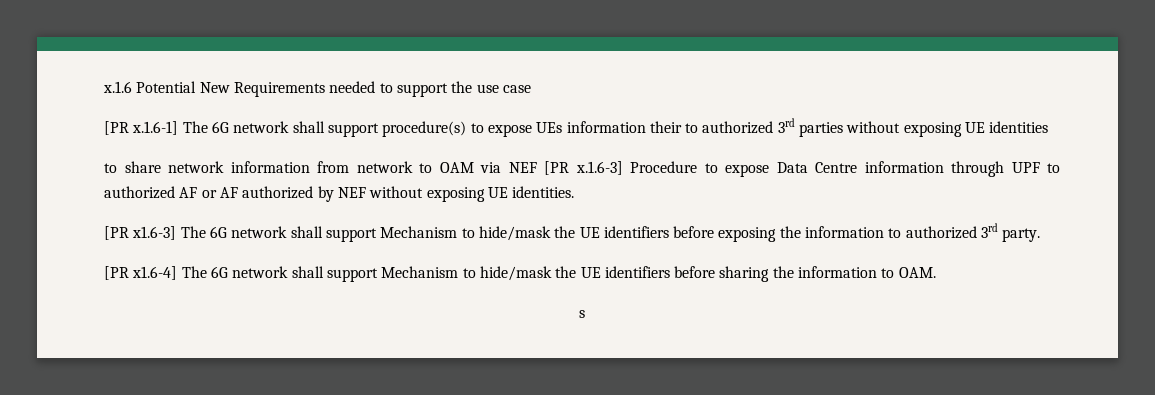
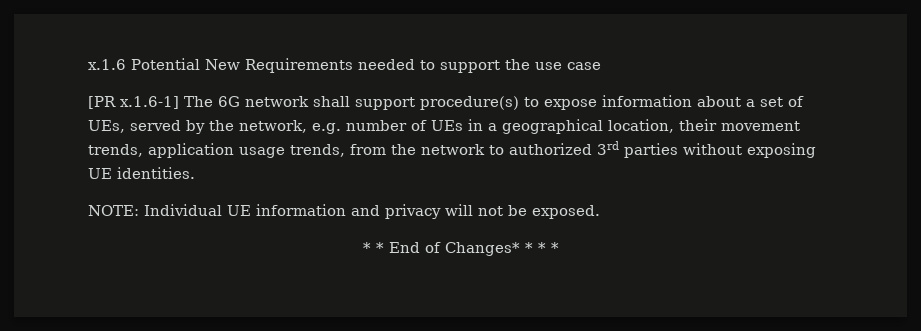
- [PR x.1.6-1] The 6G network shall support procedure(s) to expose UEs information their to authorized 3rd parties without exposing UE identities
- to share network information from network to OAM via NEF [PR x.1.6-3] Procedure to expose Data Centre information through UPF to authorized AF or AF authorized by NEF without exposing UE identities.
- [PR x1.6-3] The 6G network shall support Mechanism to hide/mask the UE identifiers before exposing the information to authorized 3rd party.
- [PR x1.6-4] The 6G network shall support Mechanism to hide/mask the UE identifiers before sharing the information to OAM.
- s
+ [PR x.1.6-1] The 6G network shall support procedure(s) to expose information about a set of UEs, served by the network, e.g. number of UEs in a geographical location, their movement trends, application usage trends, from the network to authorized 3rd parties without exposing UE identities.
+ NOTE: Individual UE information and privacy will not be exposed.
+ * * End of Changes* * * *

